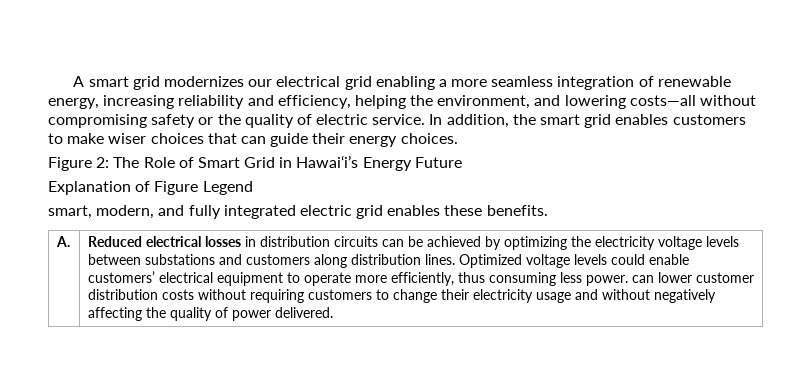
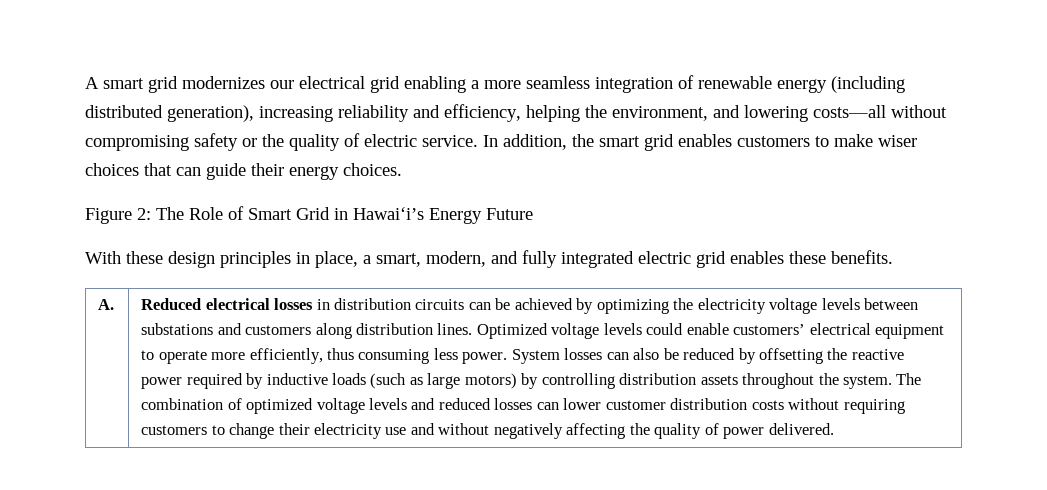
- A smart grid modernizes our electrical grid enabling a more seamless integration of renewable energy, increasing reliability and efficiency, helping the environment, and lowering costs—all without compromising safety or the quality of electric service.
+ A smart grid modernizes our electrical grid enabling a more seamless integration of renewable energy (including distributed generation), increasing reliability and efficiency, helping the environment, and lowering costs—all without compromising safety or the quality of electric service.
- Explanation of Figure Legend
- smart, modern, and fully integrated electric grid enables these benefits.
+ With these design principles in place, a smart, modern, and fully integrated electric grid enables these benefits.
- Optimized voltage levels could enable customers’ electrical equipment to operate more efficiently, thus consuming less power. can lower customer distribution costs without requiring customers to change their electricity usage and without negatively affecting the quality of power delivered.
+ Optimized voltage levels could enable customers’ electrical equipment to operate more efficiently, thus consuming less power. System losses can also be reduced by offsetting the reactive power required by inductive loads (such as large motors) by controlling distribution assets throughout the system. The combination of optimized voltage levels and reduced losses can lower customer distribution costs without requiring customers to change their electricity use and without negatively affecting the quality of power delivered.

